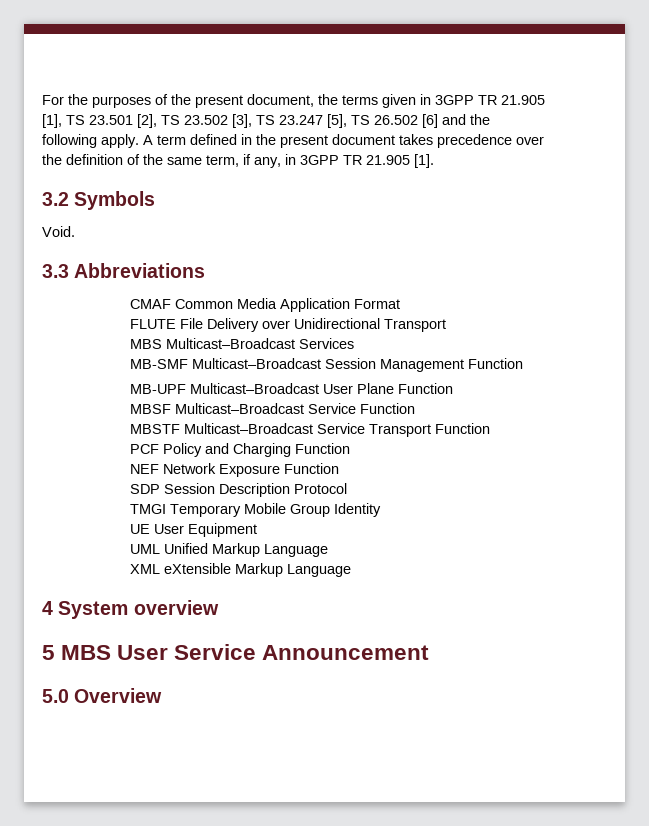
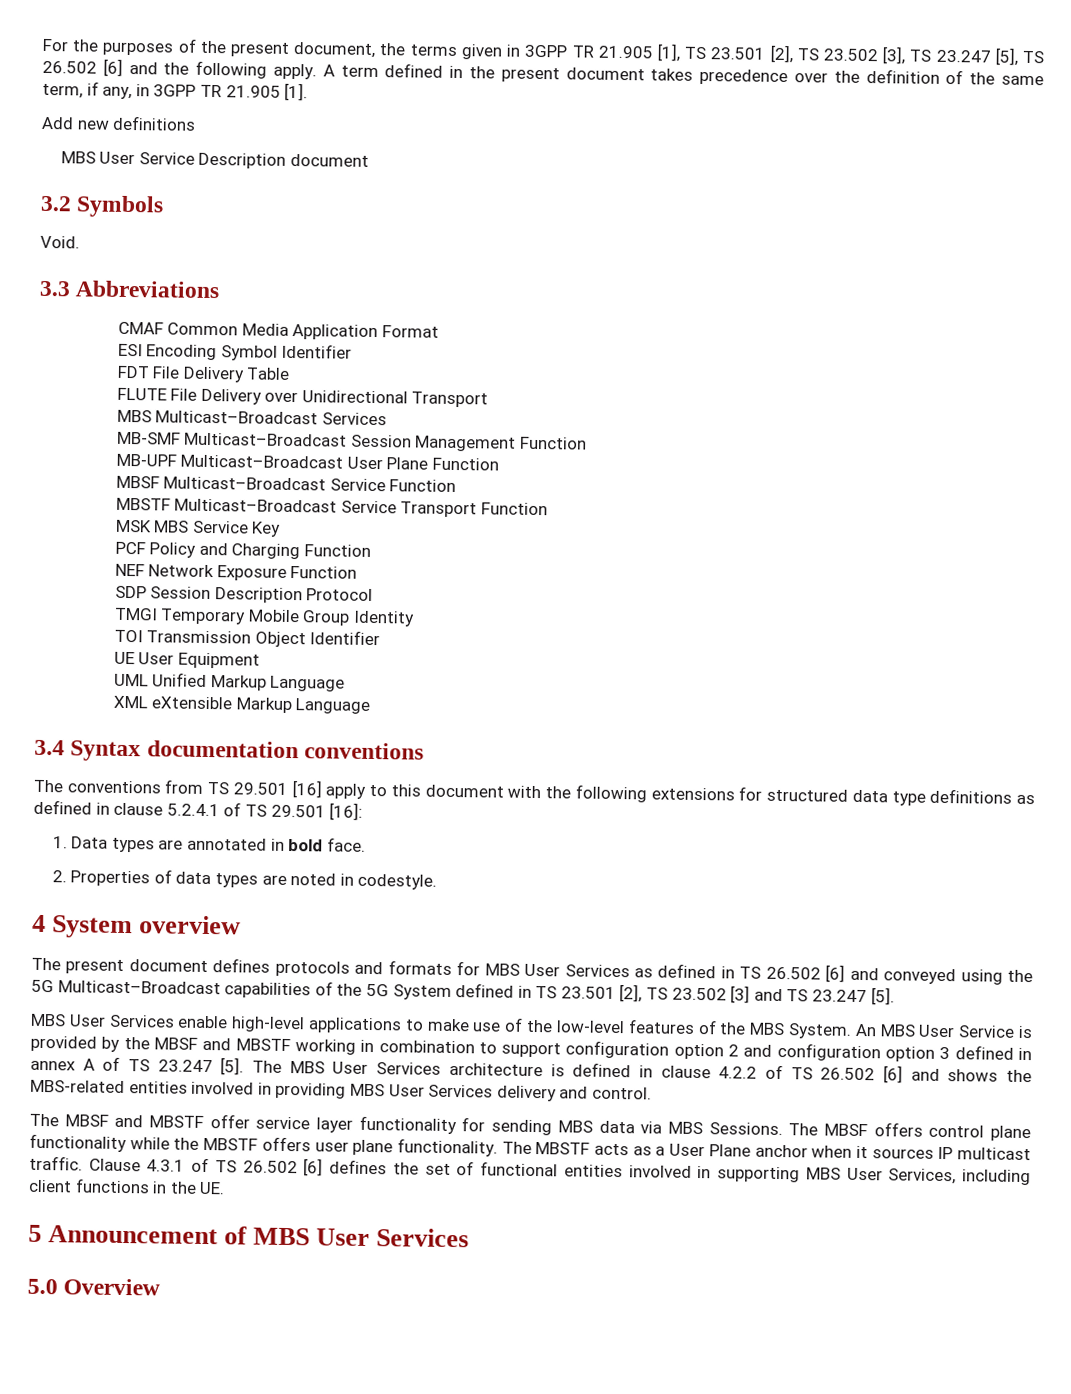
+ Add new definitions
+ MBS User Service Description document
+ ESI Encoding Symbol Identifier
+ FDT File Delivery Table
+ MSK MBS Service Key
+ TOI Transmission Object Identifier
+ 3.4 Syntax documentation conventions
+ The conventions from TS 29.501 [16] apply to this document with the following extensions for structured data type definitions as defined in clause 5.2.4.1 of TS 29.501 [16]:
+ 1. Data types are annotated in bold face.
+ 2. Properties of data types are noted in codestyle.
  4 System overview
- 5 MBS User Service Announcement
+ The present document defines protocols and formats for MBS User Services as defined in TS 26.502 [6] and conveyed using the 5G Multicast–Broadcast capabilities of the 5G System defined in TS 23.501 [2], TS 23.502 [3] and TS 23.247 [5].
+ MBS User Services enable high-level applications to make use of the low-level features of the MBS System. An MBS User Service is provided by the MBSF and MBSTF working in combination to support configuration option 2 and configuration option 3 defined in annex A of TS 23.247 [5]. The MBS User Services architecture is defined in clause 4.2.2 of TS 26.502 [6] and shows the MBS-related entities involved in providing MBS User Services delivery and control.
+ The MBSF and MBSTF offer service layer functionality for sending MBS data via MBS Sessions. The MBSF offers control plane functionality while the MBSTF offers user plane functionality. The MBSTF acts as a User Plane anchor when it sources IP multicast traffic. Clause 4.3.1 of TS 26.502 [6] defines the set of functional entities involved in supporting MBS User Services, including client functions in the UE.
+ 5 Announcement of MBS User Services

